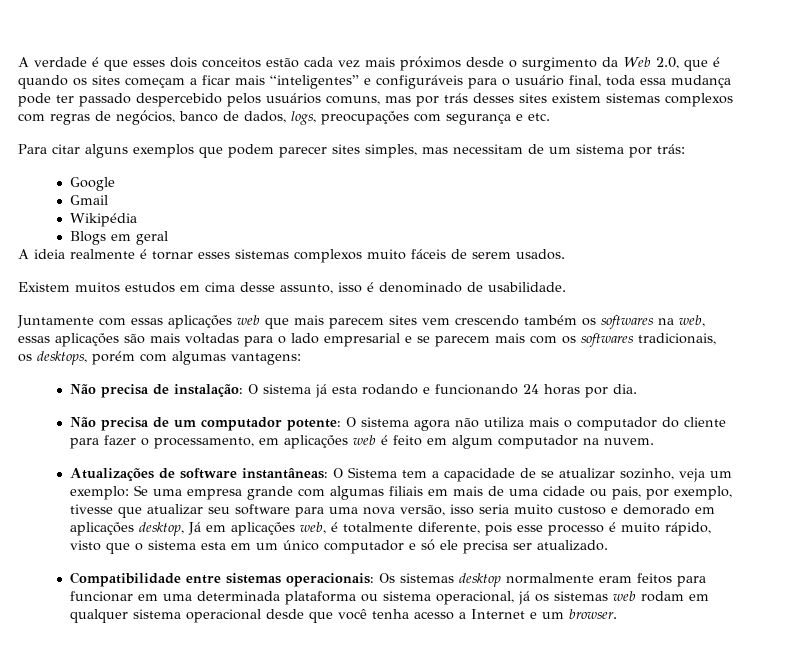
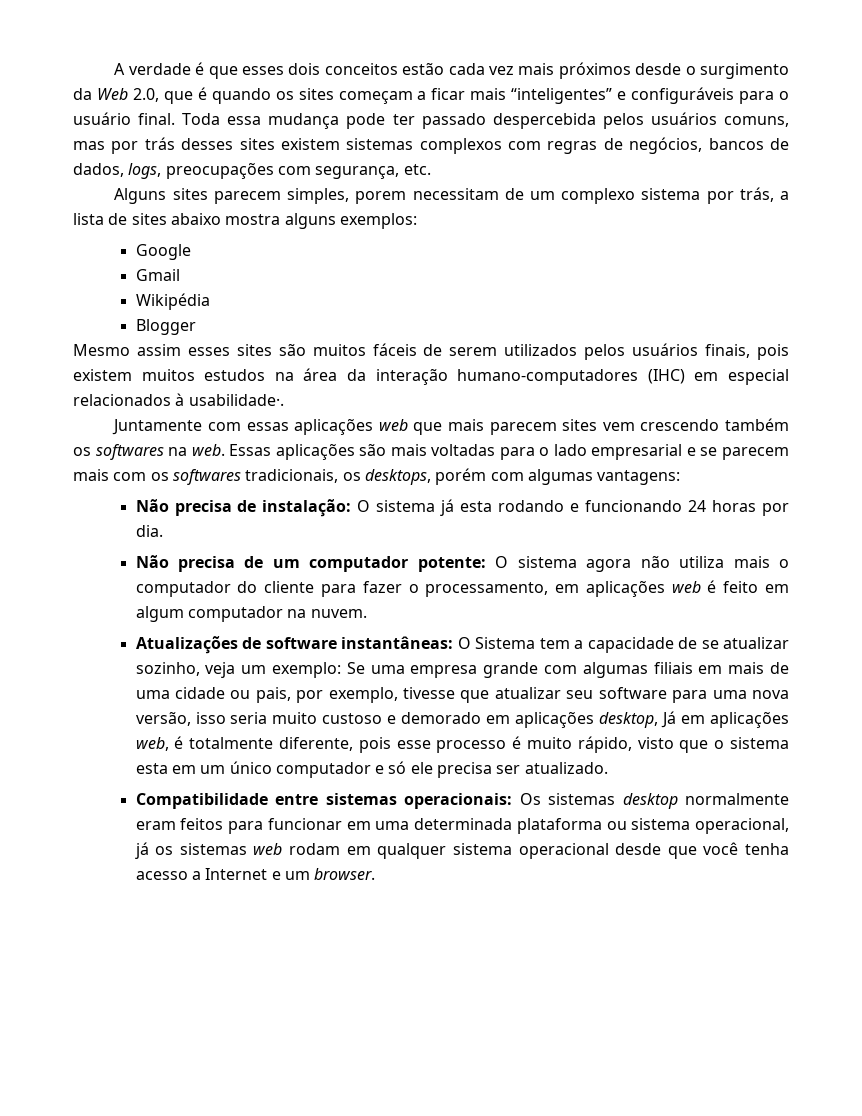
- A verdade é que esses dois conceitos estão cada vez mais próximos desde o surgimento da Web 2.0, que é quando os sites começam a ficar mais “inteligentes” e configuráveis para o usuário final, toda essa mudança pode ter passado despercebido pelos usuários comuns, mas por trás desses sites existem sistemas complexos com regras de negócios, banco de dados, logs, preocupações com segurança e etc.
+ A verdade é que esses dois conceitos estão cada vez mais próximos desde o surgimento da Web 2.0, que é quando os sites começam a ficar mais “inteligentes” e configuráveis para o usuário final. Toda essa mudança pode ter passado despercebida pelos usuários comuns, mas por trás desses sites existem sistemas complexos com regras de negócios, bancos de dados, logs, preocupações com segurança, etc.
- Para citar alguns exemplos que podem parecer sites simples, mas necessitam de um sistema por trás:
+ Alguns sites parecem simples, porem necessitam de um complexo sistema por trás, a lista de sites abaixo mostra alguns exemplos:
  Google
  Gmail
  Wikipédia
- Blogs em geral
- A ideia realmente é tornar esses sistemas complexos muito fáceis de serem usados.
- Existem muitos estudos em cima desse assunto, isso é denominado de usabilidade.
+ Blogger
+ Mesmo assim esses sites são muitos fáceis de serem utilizados pelos usuários finais, pois existem muitos estudos na área da interação humano-computadores (IHC) em especial relacionados à usabilidade·.
- Juntamente com essas aplicações web que mais parecem sites vem crescendo também os softwares na web, essas aplicações são mais voltadas para o lado empresarial e se parecem mais com os softwares tradicionais, os desktops, porém com algumas vantagens:
+ Juntamente com essas aplicações web que mais parecem sites vem crescendo também os softwares na web. Essas aplicações são mais voltadas para o lado empresarial e se parecem mais com os softwares tradicionais, os desktops, porém com algumas vantagens:

